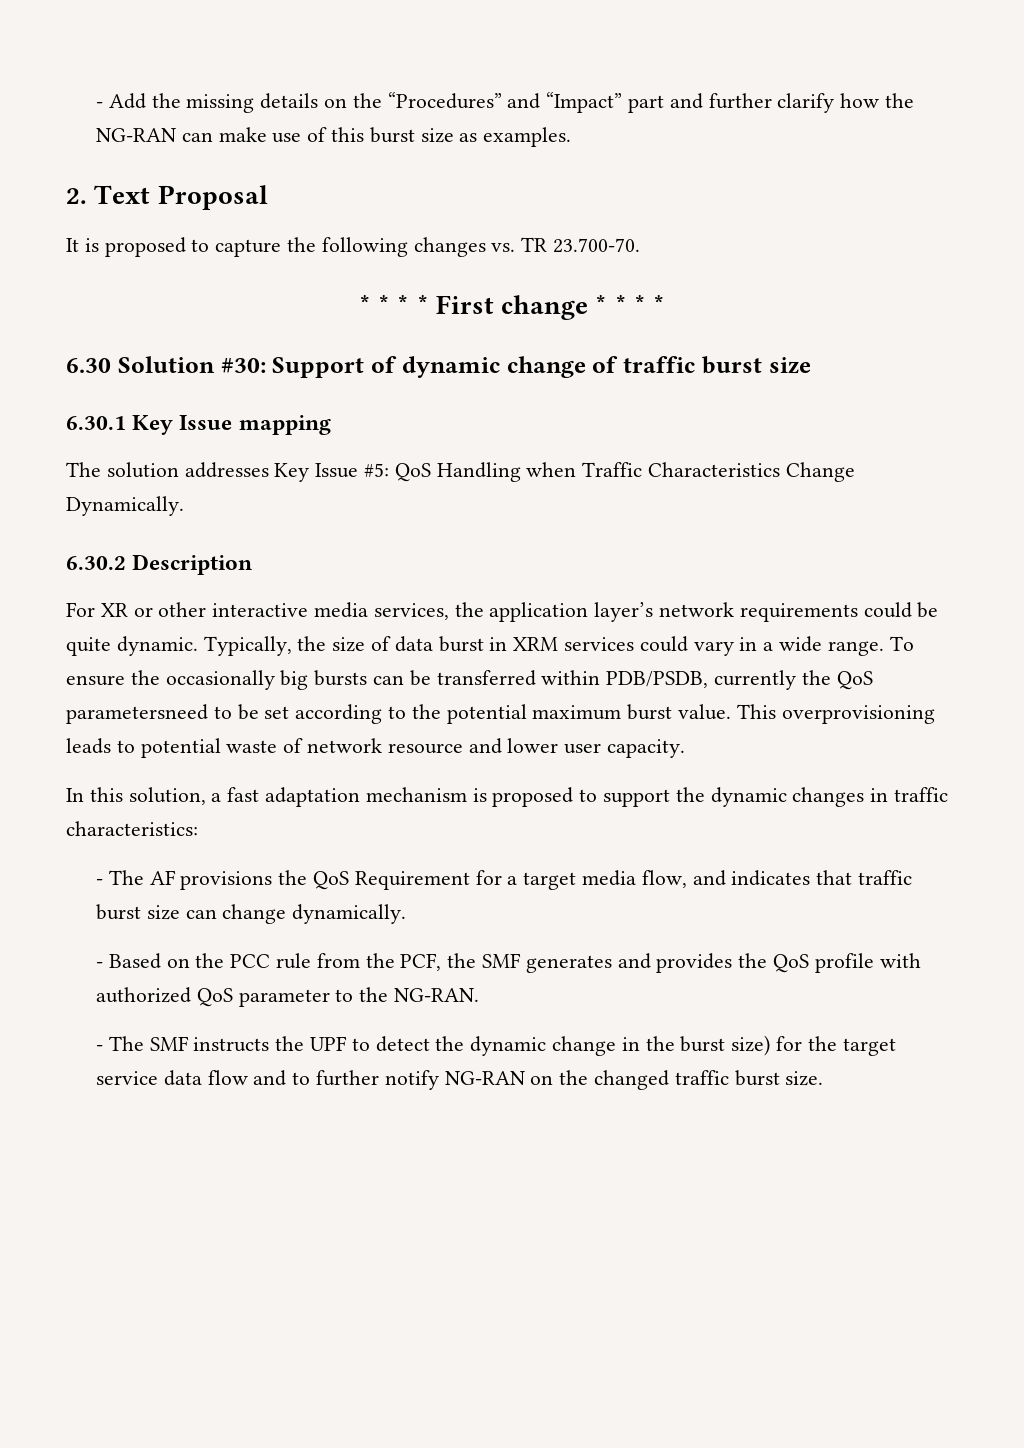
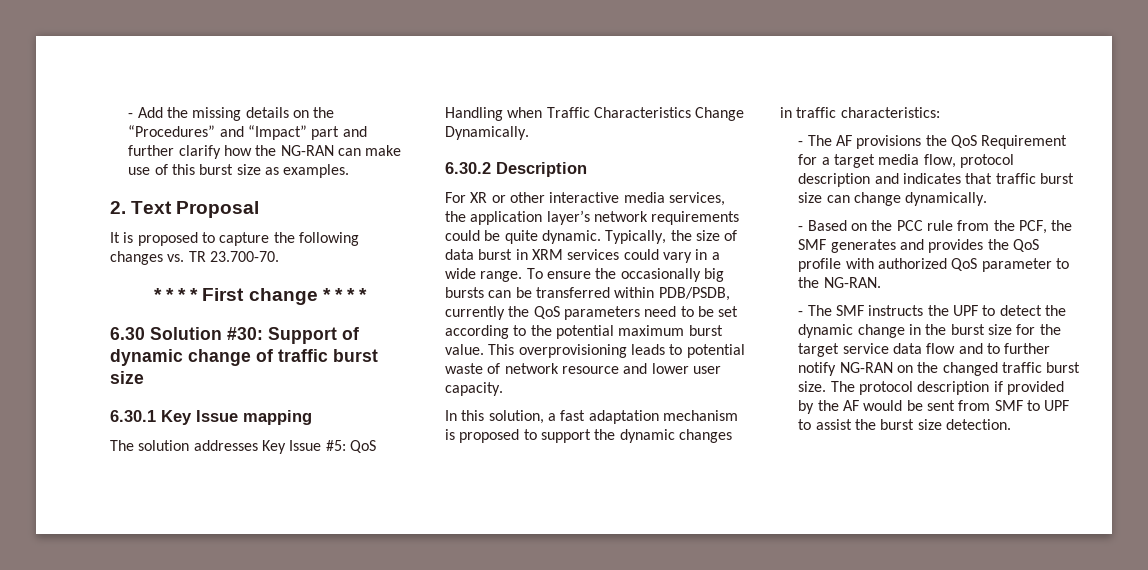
- To ensure the occasionally big bursts can be transferred within PDB/PSDB, currently the QoS parametersneed to be set according to the potential maximum burst value.
+ To ensure the occasionally big bursts can be transferred within PDB/PSDB, currently the QoS parameters need to be set according to the potential maximum burst value.
- - The AF provisions the QoS Requirement for a target media flow, and indicates that traffic burst size can change dynamically.
+ - The AF provisions the QoS Requirement for a target media flow, protocol description and indicates that traffic burst size can change dynamically.
- - The SMF instructs the UPF to detect the dynamic change in the burst size) for the target service data flow and to further notify NG-RAN on the changed traffic burst size.
+ - The SMF instructs the UPF to detect the dynamic change in the burst size for the target service data flow and to further notify NG-RAN on the changed traffic burst size.
+ The protocol description if provided by the AF would be sent from SMF to UPF to assist the burst size detection.

